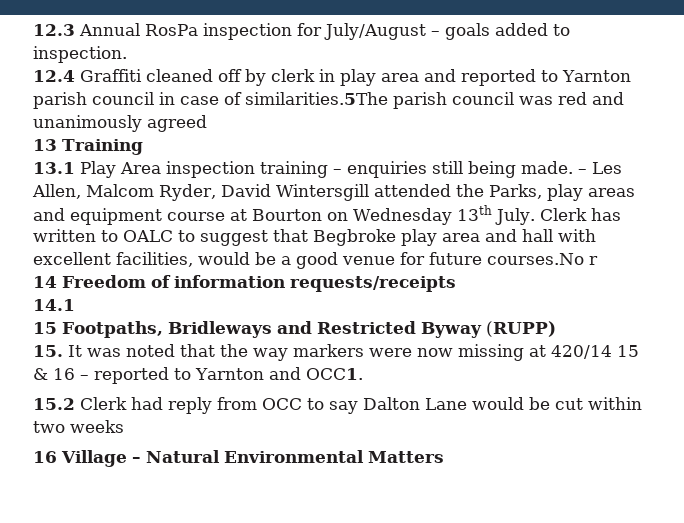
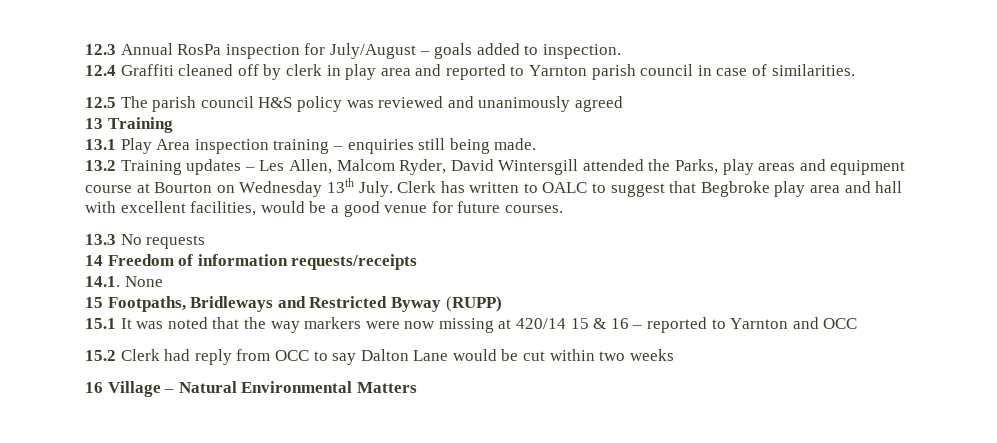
- 12.4 Graffiti cleaned off by clerk in play area and reported to Yarnton parish council in case of similarities.5The parish council was red and unanimously agreed
+ 12.4 Graffiti cleaned off by clerk in play area and reported to Yarnton parish council in case of similarities.
+ 12.5 The parish council H&S policy was reviewed and unanimously agreed
- 13.1 Play Area inspection training – enquiries still being made. – Les Allen, Malcom Ryder, David Wintersgill attended the Parks, play areas and equipment course at Bourton on Wednesday 13th July.
+ 13.1 Play Area inspection training – enquiries still being made.
+ 13.2 Training updates – Les Allen, Malcom Ryder, David Wintersgill attended the Parks, play areas and equipment course at Bourton on Wednesday 13th July.
- Clerk has written to OALC to suggest that Begbroke play area and hall with excellent facilities, would be a good venue for future courses.No r
+ Clerk has written to OALC to suggest that Begbroke play area and hall with excellent facilities, would be a good venue for future courses.
+ 13.3 No requests
- 14.1
+ 14.1. None
- 15. It was noted that the way markers were now missing at 420/14 15 & 16 – reported to Yarnton and OCC1.
+ 15.1 It was noted that the way markers were now missing at 420/14 15 & 16 – reported to Yarnton and OCC

